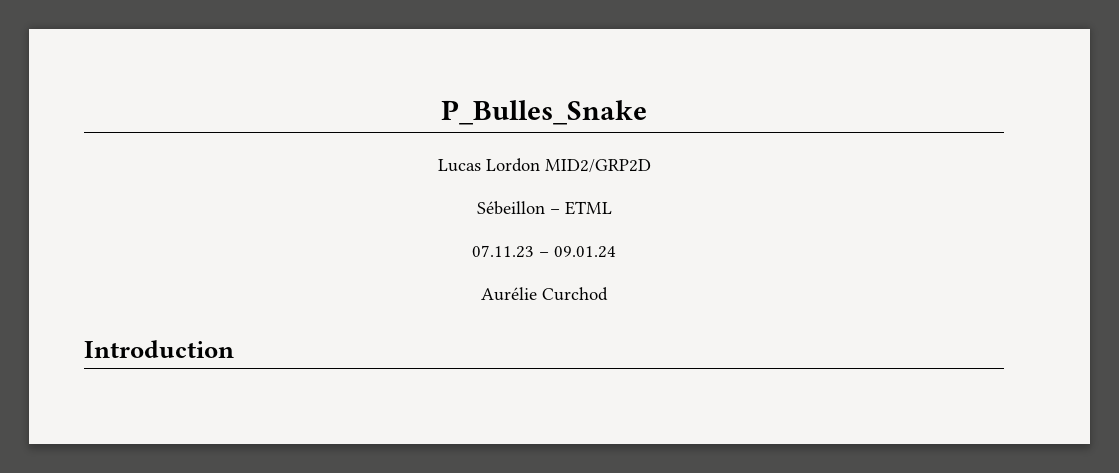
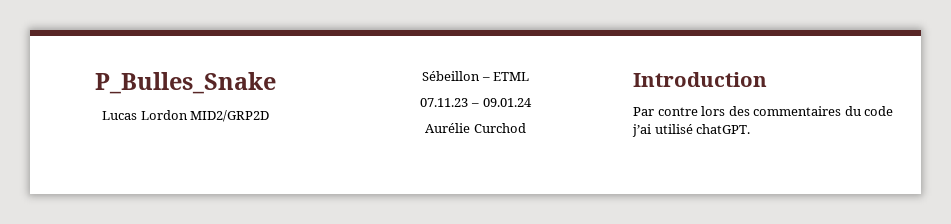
+ Par contre lors des commentaires du code j’ai utilisé chatGPT.

